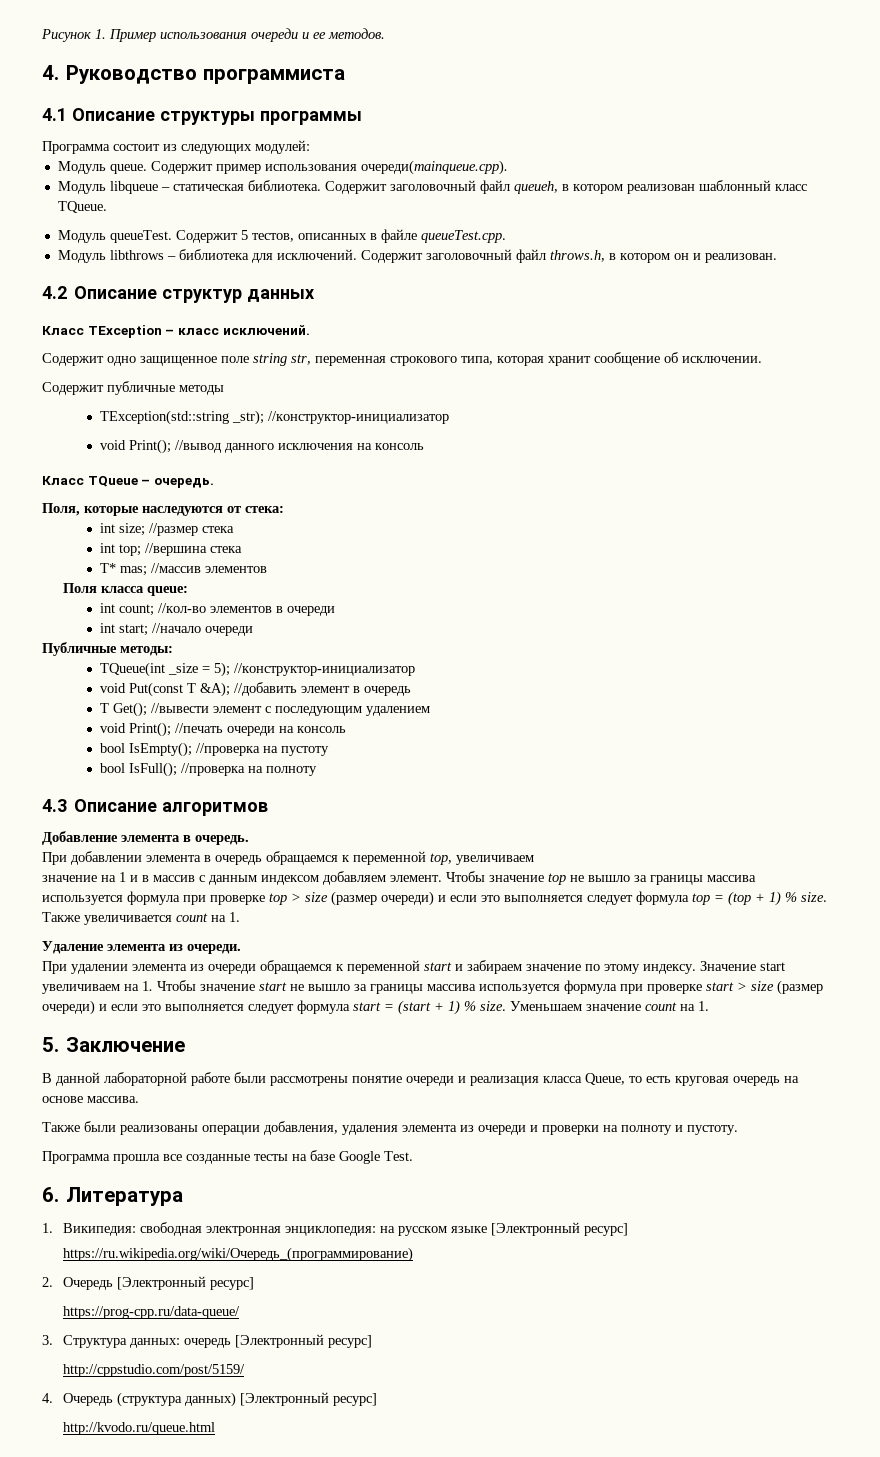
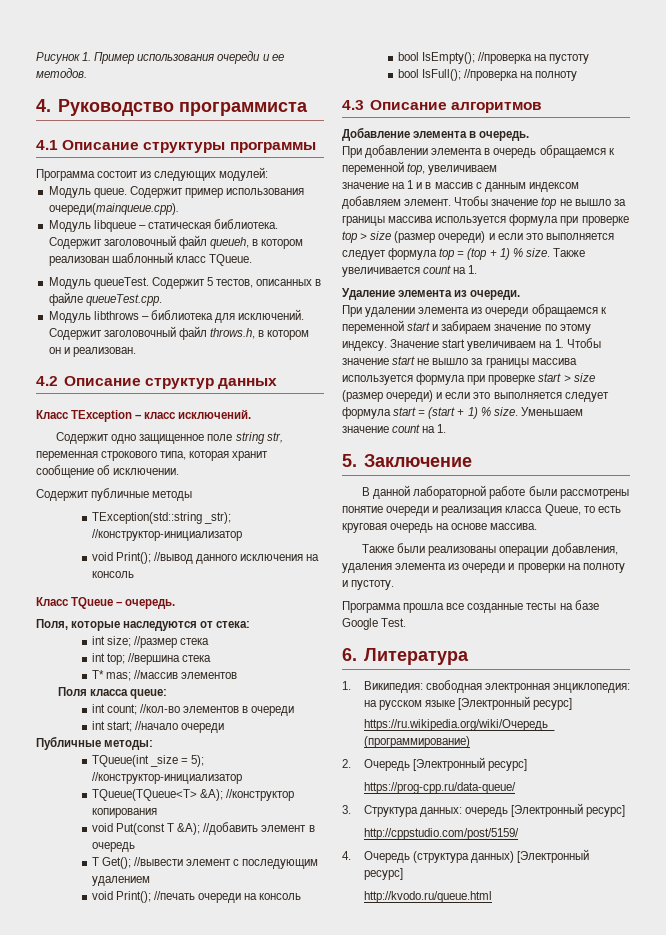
+ TQueue(TQueue<T> &A); //конструктор копирования

